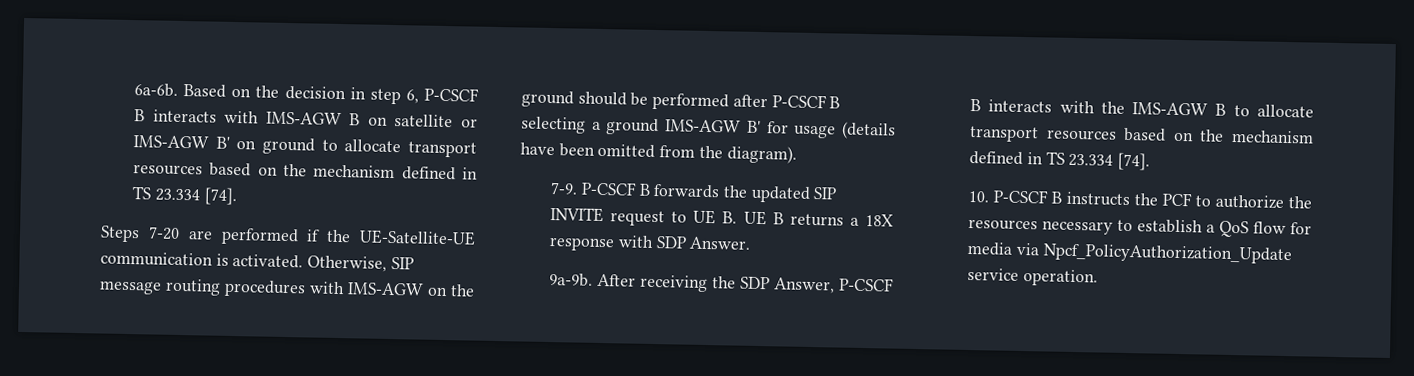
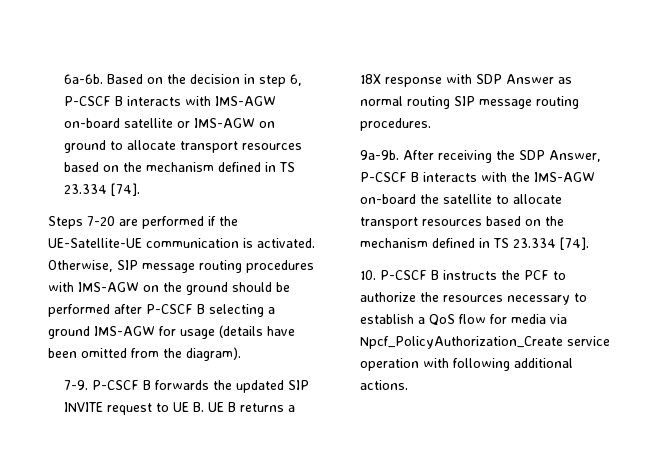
- Based on the decision in step 6, P-CSCF B interacts with IMS-AGW B on satellite or IMS-AGW B' on ground to allocate transport resources based on the mechanism defined in TS 23.334 [74].
+ Based on the decision in step 6, P-CSCF B interacts with IMS-AGW on-board satellite or IMS-AGW on ground to allocate transport resources based on the mechanism defined in TS 23.334 [74].
- Otherwise, SIP message routing procedures with IMS-AGW on the ground should be performed after P-CSCF B selecting a ground IMS-AGW B' for usage (details have been omitted from the diagram).
+ Otherwise, SIP message routing procedures with IMS-AGW on the ground should be performed after P-CSCF B selecting a ground IMS-AGW for usage (details have been omitted from the diagram).
- P-CSCF B forwards the updated SIP INVITE request to UE B. UE B returns a 18X response with SDP Answer.
+ P-CSCF B forwards the updated SIP INVITE request to UE B. UE B returns a 18X response with SDP Answer as normal routing SIP message routing procedures.
- After receiving the SDP Answer, P-CSCF B interacts with the IMS-AGW B to allocate transport resources based on the mechanism defined in TS 23.334 [74].
+ After receiving the SDP Answer, P-CSCF B interacts with the IMS-AGW on-board the satellite to allocate transport resources based on the mechanism defined in TS 23.334 [74].
- 10. P-CSCF B instructs the PCF to authorize the resources necessary to establish a QoS flow for media via Npcf_PolicyAuthorization_Update service operation.
+ 10. P-CSCF B instructs the PCF to authorize the resources necessary to establish a QoS flow for media via Npcf_PolicyAuthorization_Create service operation with following additional actions.

